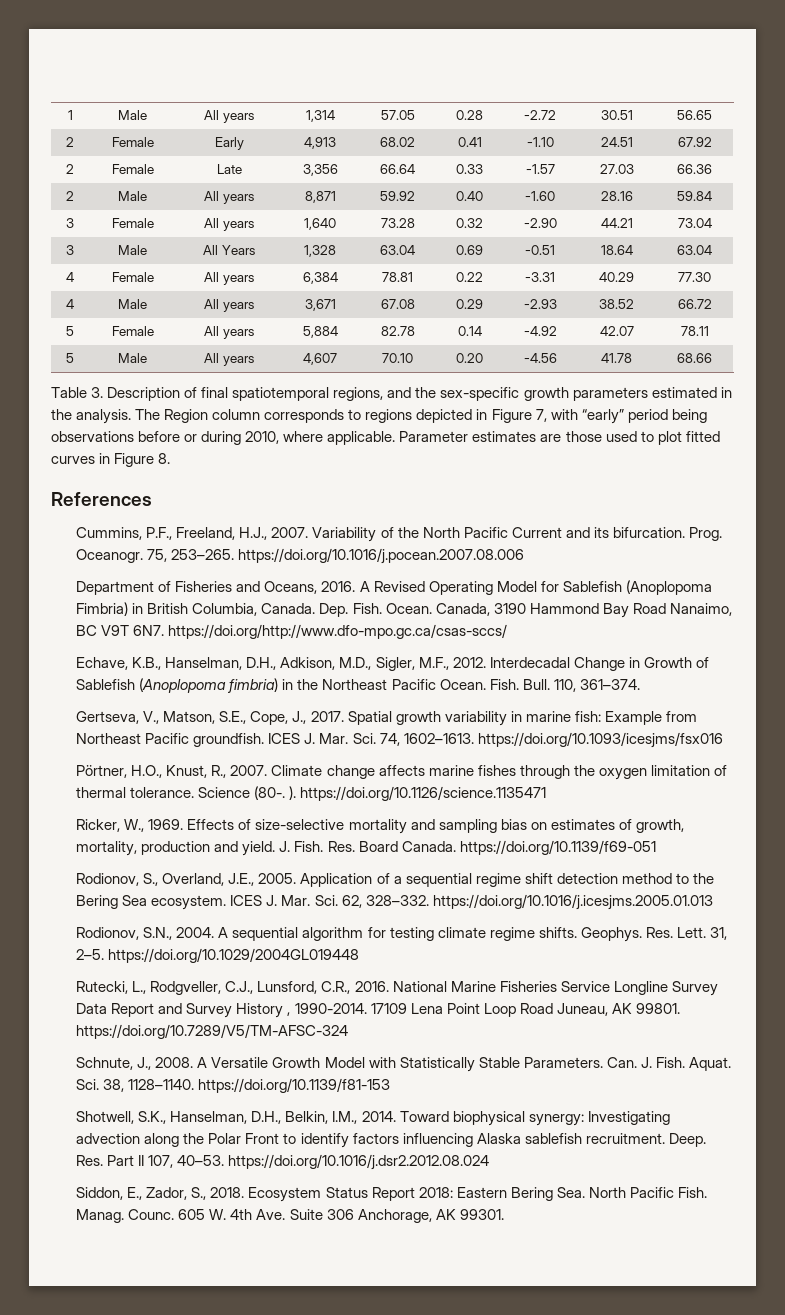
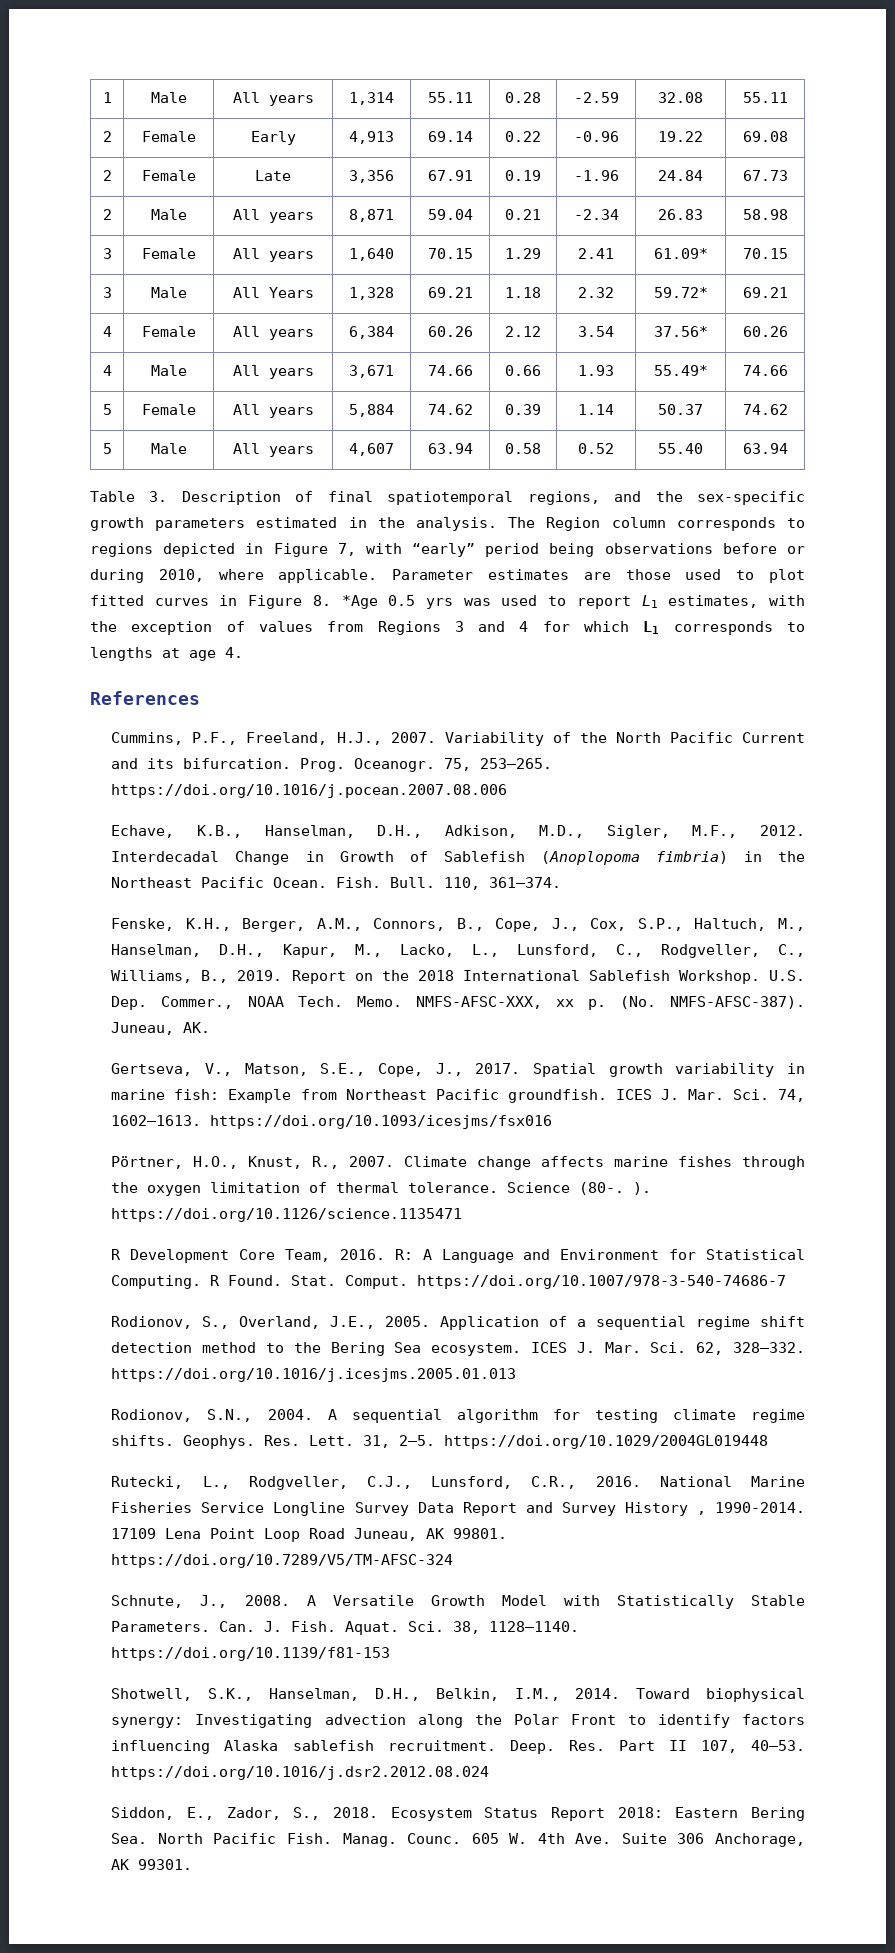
- 1 | Male | All years | 1,314 | 57.05 | 0.28 | -2.72 | 30.51 | 56.65
+ 1 | Male | All years | 1,314 | 55.11 | 0.28 | -2.59 | 32.08 | 55.11
- 2 | Female | Early | 4,913 | 68.02 | 0.41 | -1.10 | 24.51 | 67.92
+ 2 | Female | Early | 4,913 | 69.14 | 0.22 | -0.96 | 19.22 | 69.08
- 2 | Female | Late | 3,356 | 66.64 | 0.33 | -1.57 | 27.03 | 66.36
+ 2 | Female | Late | 3,356 | 67.91 | 0.19 | -1.96 | 24.84 | 67.73
- 2 | Male | All years | 8,871 | 59.92 | 0.40 | -1.60 | 28.16 | 59.84
+ 2 | Male | All years | 8,871 | 59.04 | 0.21 | -2.34 | 26.83 | 58.98
- 3 | Female | All years | 1,640 | 73.28 | 0.32 | -2.90 | 44.21 | 73.04
+ 3 | Female | All years | 1,640 | 70.15 | 1.29 | 2.41 | 61.09* | 70.15
- 3 | Male | All Years | 1,328 | 63.04 | 0.69 | -0.51 | 18.64 | 63.04
+ 3 | Male | All Years | 1,328 | 69.21 | 1.18 | 2.32 | 59.72* | 69.21
- 4 | Female | All years | 6,384 | 78.81 | 0.22 | -3.31 | 40.29 | 77.30
+ 4 | Female | All years | 6,384 | 60.26 | 2.12 | 3.54 | 37.56* | 60.26
- 4 | Male | All years | 3,671 | 67.08 | 0.29 | -2.93 | 38.52 | 66.72
+ 4 | Male | All years | 3,671 | 74.66 | 0.66 | 1.93 | 55.49* | 74.66
- 5 | Female | All years | 5,884 | 82.78 | 0.14 | -4.92 | 42.07 | 78.11
+ 5 | Female | All years | 5,884 | 74.62 | 0.39 | 1.14 | 50.37 | 74.62
- 5 | Male | All years | 4,607 | 70.10 | 0.20 | -4.56 | 41.78 | 68.66
+ 5 | Male | All years | 4,607 | 63.94 | 0.58 | 0.52 | 55.40 | 63.94
- Parameter estimates are those used to plot fitted curves in Figure 8.
+ Parameter estimates are those used to plot fitted curves in Figure 8. *Age 0.5 yrs was used to report L1 estimates, with the exception of values from Regions 3 and 4 for which L1 corresponds to lengths at age 4.
- Department of Fisheries and Oceans, 2016. A Revised Operating Model for Sablefish (Anoplopoma Fimbria) in British Columbia, Canada. Dep. Fish. Ocean. Canada, 3190 Hammond Bay Road Nanaimo, BC V9T 6N7. https://doi.org/http://www.dfo-mpo.gc.ca/csas-sccs/
+ Fenske, K.H., Berger, A.M., Connors, B., Cope, J., Cox, S.P., Haltuch, M., Hanselman, D.H., Kapur, M., Lacko, L., Lunsford, C., Rodgveller, C., Williams, B., 2019. Report on the 2018 International Sablefish Workshop. U.S. Dep. Commer., NOAA Tech. Memo. NMFS-AFSC-XXX, xx p. (No. NMFS-AFSC-387). Juneau, AK.
- Ricker, W., 1969. Effects of size-selective mortality and sampling bias on estimates of growth, mortality, production and yield. J. Fish. Res. Board Canada. https://doi.org/10.1139/f69-051
+ R Development Core Team, 2016. R: A Language and Environment for Statistical Computing. R Found. Stat. Comput. https://doi.org/10.1007/978-3-540-74686-7

